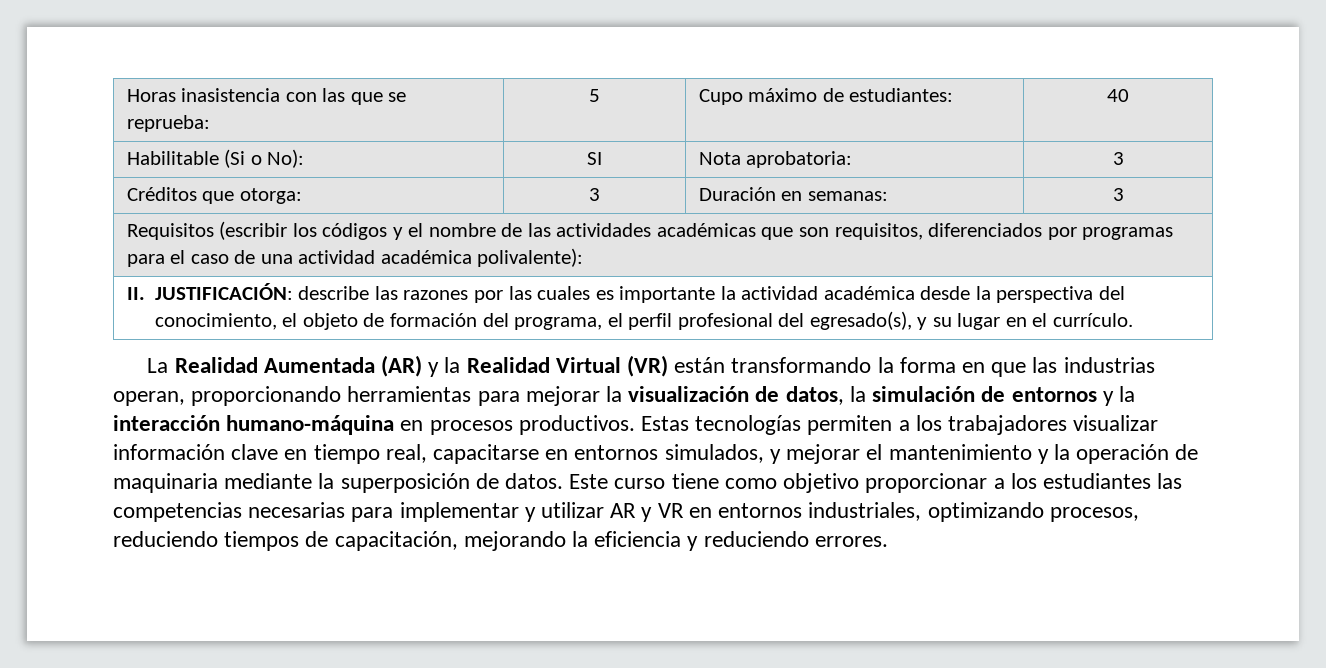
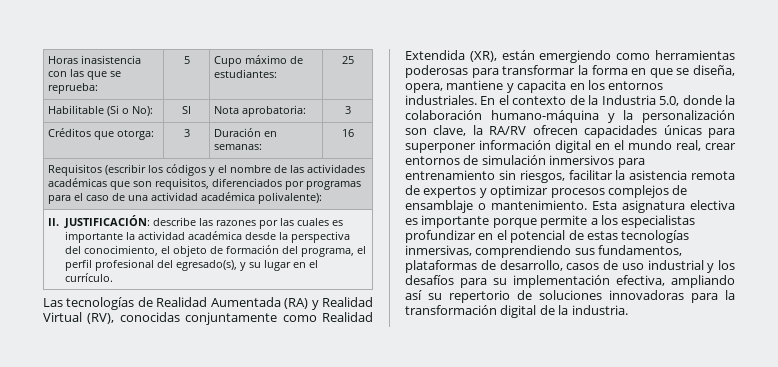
- Horas inasistencia con las que se reprueba: | 5 | Cupo máximo de estudiantes: | 40
+ Horas inasistencia con las que se reprueba: | 5 | Cupo máximo de estudiantes: | 25
- Créditos que otorga: | 3 | Duración en semanas: | 3
+ Créditos que otorga: | 3 | Duración en semanas: | 16
- La Realidad Aumentada (AR) y la Realidad Virtual (VR) están transformando la forma en que las industrias operan, proporcionando herramientas para mejorar la visualización de datos, la simulación de entornos y la interacción humano-máquina en procesos productivos. Estas tecnologías permiten a los trabajadores visualizar información clave en tiempo real, capacitarse en entornos simulados, y mejorar el mantenimiento y la operación de maquinaria mediante la superposición de datos. Este curso tiene como objetivo proporcionar a los estudiantes las competencias necesarias para implementar y utilizar AR y VR en entornos industriales, optimizando procesos, reduciendo tiempos de capacitación, mejorando la eficiencia y reduciendo errores.
+ Las tecnologías de Realidad Aumentada (RA) y Realidad Virtual (RV), conocidas conjuntamente como Realidad Extendida (XR), están emergiendo como herramientas poderosas para transformar la forma en que se diseña, opera, mantiene y capacita en los entornos industriales. En el contexto de la Industria 5.0, donde la colaboración humano-máquina y la personalización son clave, la RA/RV ofrecen capacidades únicas para superponer información digital en el mundo real, crear entornos de simulación inmersivos para entrenamiento sin riesgos, facilitar la asistencia remota de expertos y optimizar procesos complejos de ensamblaje o mantenimiento. Esta asignatura electiva es importante porque permite a los especialistas profundizar en el potencial de estas tecnologías inmersivas, comprendiendo sus fundamentos, plataformas de desarrollo, casos de uso industrial y los desafíos para su implementación efectiva, ampliando así su repertorio de soluciones innovadoras para la transformación digital de la industria.

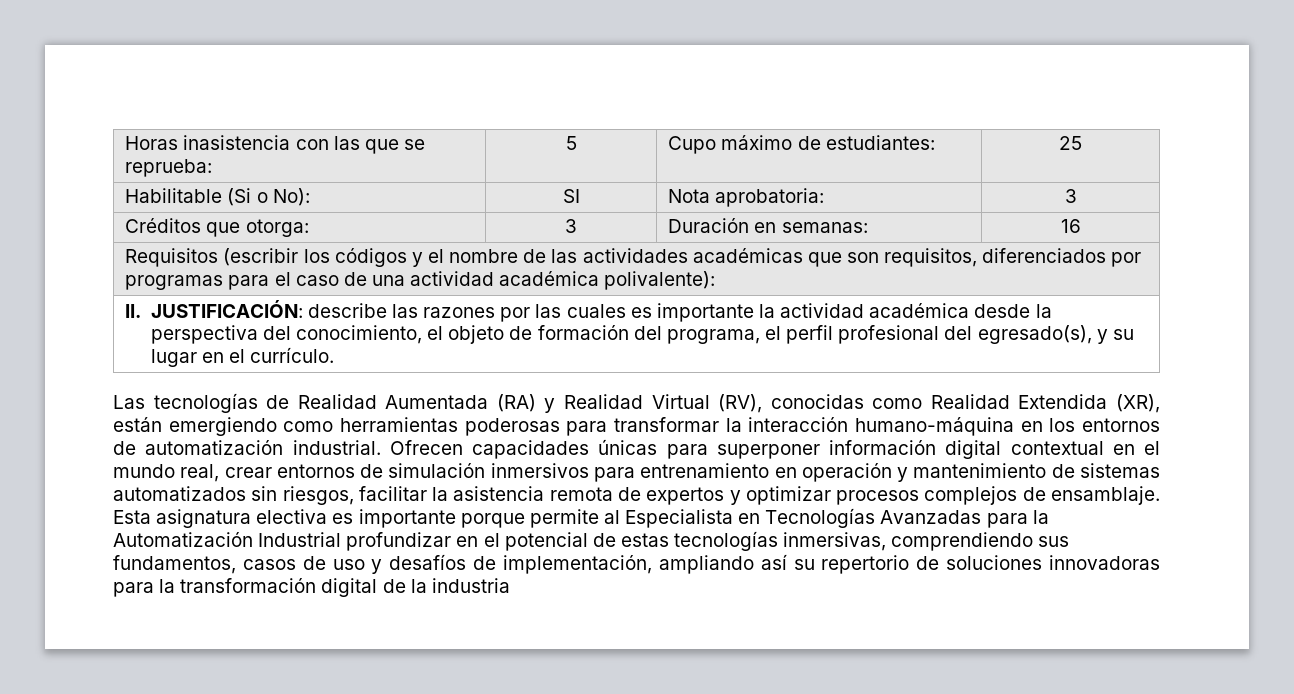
- Las tecnologías de Realidad Aumentada (RA) y Realidad Virtual (RV), conocidas conjuntamente como Realidad Extendida (XR), están emergiendo como herramientas poderosas para transformar la forma en que se diseña, opera, mantiene y capacita en los entornos industriales. En el contexto de la Industria 5.0, donde la colaboración humano-máquina y la personalización son clave, la RA/RV ofrecen capacidades únicas para superponer información digital en el mundo real, crear entornos de simulación inmersivos para entrenamiento sin riesgos, facilitar la asistencia remota de expertos y optimizar procesos complejos de ensamblaje o mantenimiento.
+ Las tecnologías de Realidad Aumentada (RA) y Realidad Virtual (RV), conocidas como Realidad Extendida (XR), están emergiendo como herramientas poderosas para transformar la interacción humano-máquina en los entornos de automatización industrial. Ofrecen capacidades únicas para superponer información digital contextual en el mundo real, crear entornos de simulación inmersivos para entrenamiento en operación y mantenimiento de sistemas automatizados sin riesgos, facilitar la asistencia remota de expertos y optimizar procesos complejos de ensamblaje.
- Esta asignatura electiva es importante porque permite a los especialistas profundizar en el potencial de estas tecnologías inmersivas, comprendiendo sus fundamentos, plataformas de desarrollo, casos de uso industrial y los desafíos para su implementación efectiva, ampliando así su repertorio de soluciones innovadoras para la transformación digital de la industria.
+ Esta asignatura electiva es importante porque permite al Especialista en Tecnologías Avanzadas para la Automatización Industrial profundizar en el potencial de estas tecnologías inmersivas, comprendiendo sus fundamentos, casos de uso y desafíos de implementación, ampliando así su repertorio de soluciones innovadoras para la transformación digital de la industria

